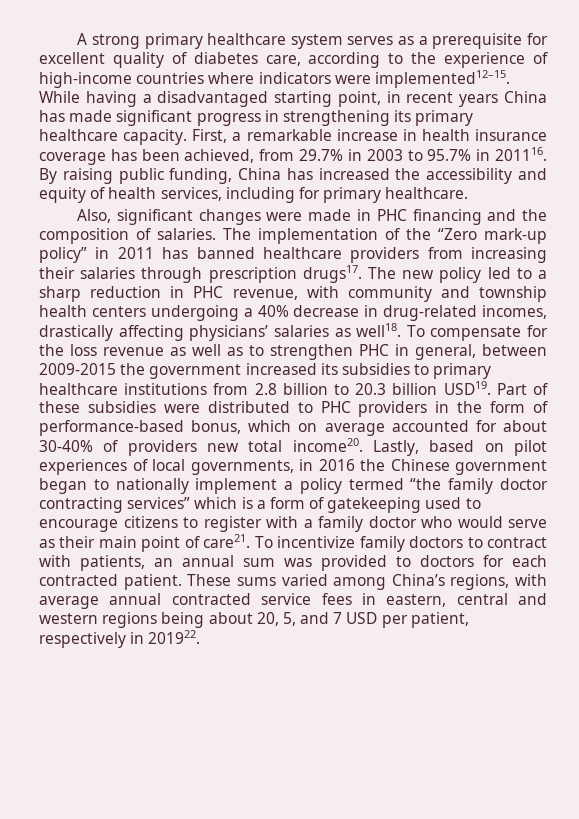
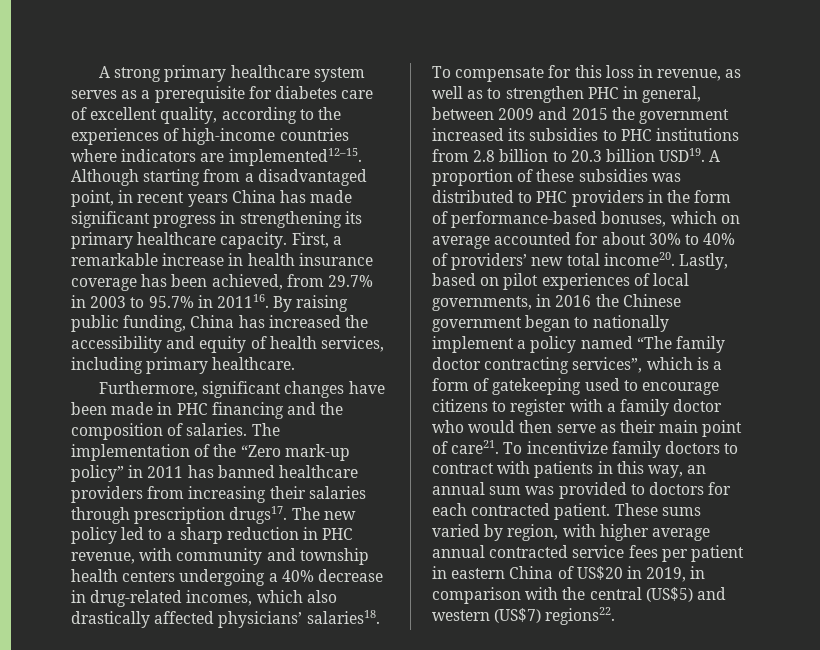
- A strong primary healthcare system serves as a prerequisite for excellent quality of diabetes care, according to the experience of high-income countries where indicators were implemented12–15. While having a disadvantaged starting point, in recent years China has made significant progress in strengthening its primary healthcare capacity.
+ A strong primary healthcare system serves as a prerequisite for diabetes care of excellent quality, according to the experiences of high-income countries where indicators are implemented12–15. Although starting from a disadvantaged point, in recent years China has made significant progress in strengthening its primary healthcare capacity.
- By raising public funding, China has increased the accessibility and equity of health services, including for primary healthcare.
+ By raising public funding, China has increased the accessibility and equity of health services, including primary healthcare.
- Also, significant changes were made in PHC financing and the composition of salaries.
+ Furthermore, significant changes have been made in PHC financing and the composition of salaries.
- The new policy led to a sharp reduction in PHC revenue, with community and township health centers undergoing a 40% decrease in drug-related incomes, drastically affecting physicians’ salaries as well18. To compensate for the loss revenue as well as to strengthen PHC in general, between 2009-2015 the government increased its subsidies to primary healthcare institutions from 2.8 billion to 20.3 billion USD19.
+ The new policy led to a sharp reduction in PHC revenue, with community and township health centers undergoing a 40% decrease in drug-related incomes, which also drastically affected physicians’ salaries18. To compensate for this loss in revenue, as well as to strengthen PHC in general, between 2009 and 2015 the government increased its subsidies to PHC institutions from 2.8 billion to 20.3 billion USD19.
- Part of these subsidies were distributed to PHC providers in the form of performance-based bonus, which on average accounted for about 30-40% of providers new total income20.
+ A proportion of these subsidies was distributed to PHC providers in the form of performance-based bonuses, which on average accounted for about 30% to 40% of providers’ new total income20.
- Lastly, based on pilot experiences of local governments, in 2016 the Chinese government began to nationally implement a policy termed “the family doctor contracting services” which is a form of gatekeeping used to encourage citizens to register with a family doctor who would serve as their main point of care21.
+ Lastly, based on pilot experiences of local governments, in 2016 the Chinese government began to nationally implement a policy named “The family doctor contracting services”, which is a form of gatekeeping used to encourage citizens to register with a family doctor who would then serve as their main point of care21.
- To incentivize family doctors to contract with patients, an annual sum was provided to doctors for each contracted patient.
+ To incentivize family doctors to contract with patients in this way, an annual sum was provided to doctors for each contracted patient.
- These sums varied among China’s regions, with average annual contracted service fees in eastern, central and western regions being about 20, 5, and 7 USD per patient, respectively in 201922.
+ These sums varied by region, with higher average annual contracted service fees per patient in eastern China of US$20 in 2019, in comparison with the central (US$5) and western (US$7) regions22.

